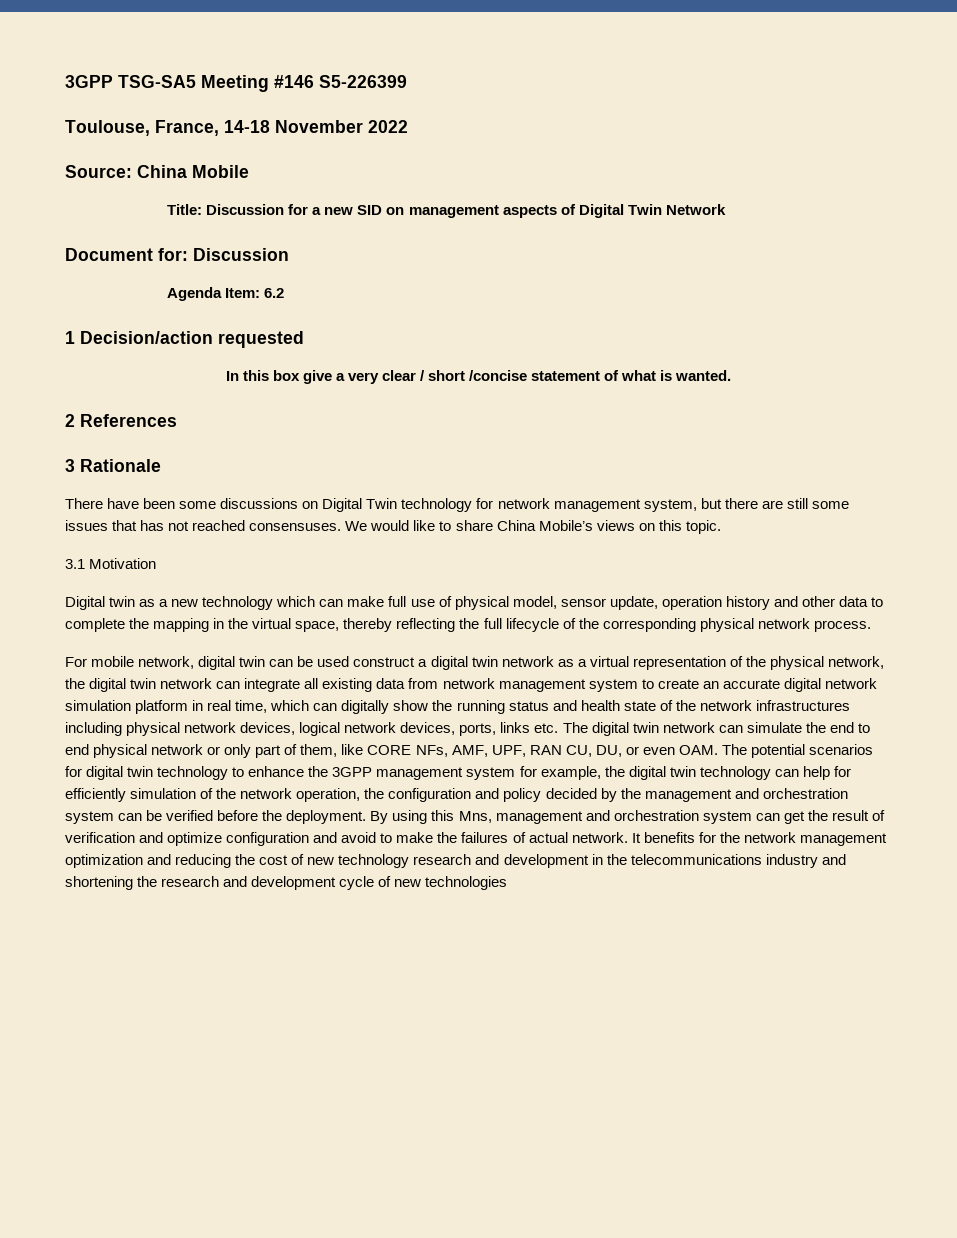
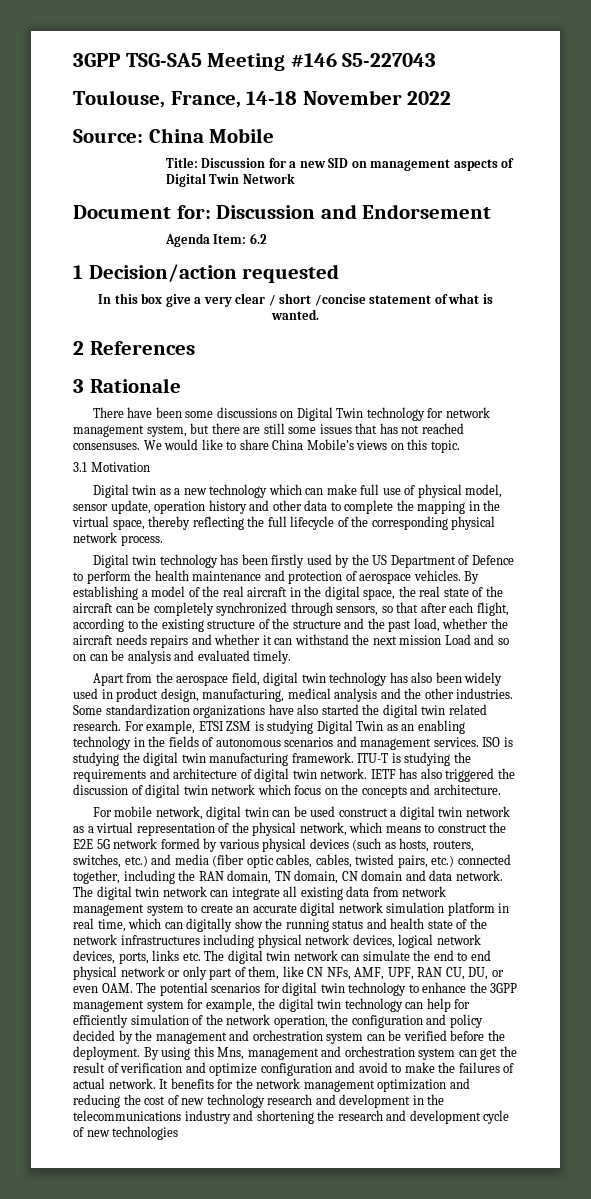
- 3GPP TSG-SA5 Meeting #146 S5-226399
+ 3GPP TSG-SA5 Meeting #146 S5-227043
- Document for: Discussion
+ Document for: Discussion and Endorsement
+ Digital twin technology has been firstly used by the US Department of Defence to perform the health maintenance and protection of aerospace vehicles. By establishing a model of the real aircraft in the digital space, the real state of the aircraft can be completely synchronized through sensors, so that after each flight, according to the existing structure of the structure and the past load, whether the aircraft needs repairs and whether it can withstand the next mission Load and so on can be analysis and evaluated timely.
+ Apart from the aerospace field, digital twin technology has also been widely used in product design, manufacturing, medical analysis and the other industries. Some standardization organizations have also started the digital twin related research. For example, ETSI ZSM is studying Digital Twin as an enabling technology in the fields of autonomous scenarios and management services. ISO is studying the digital twin manufacturing framework. ITU-T is studying the requirements and architecture of digital twin network. IETF has also triggered the discussion of digital twin network which focus on the concepts and architecture.
- For mobile network, digital twin can be used construct a digital twin network as a virtual representation of the physical network, the digital twin network can integrate all existing data from network management system to create an accurate digital network simulation platform in real time, which can digitally show the running status and health state of the network infrastructures including physical network devices, logical network devices, ports, links etc. The digital twin network can simulate the end to end physical network or only part of them, like CORE NFs, AMF, UPF, RAN CU, DU, or even OAM. The potential scenarios for digital twin technology to enhance the 3GPP management system for example, the digital twin technology can help for efficiently simulation of the network operation, the configuration and policy decided by the management and orchestration system can be verified before the deployment.
+ For mobile network, digital twin can be used construct a digital twin network as a virtual representation of the physical network, which means to construct the E2E 5G network formed by various physical devices (such as hosts, routers, switches, etc.) and media (fiber optic cables, cables, twisted pairs, etc.) connected together, including the RAN domain, TN domain, CN domain and data network. The digital twin network can integrate all existing data from network management system to create an accurate digital network simulation platform in real time, which can digitally show the running status and health state of the network infrastructures including physical network devices, logical network devices, ports, links etc. The digital twin network can simulate the end to end physical network or only part of them, like CN NFs, AMF, UPF, RAN CU, DU, or even OAM. The potential scenarios for digital twin technology to enhance the 3GPP management system for example, the digital twin technology can help for efficiently simulation of the network operation, the configuration and policy decided by the management and orchestration system can be verified before the deployment.

